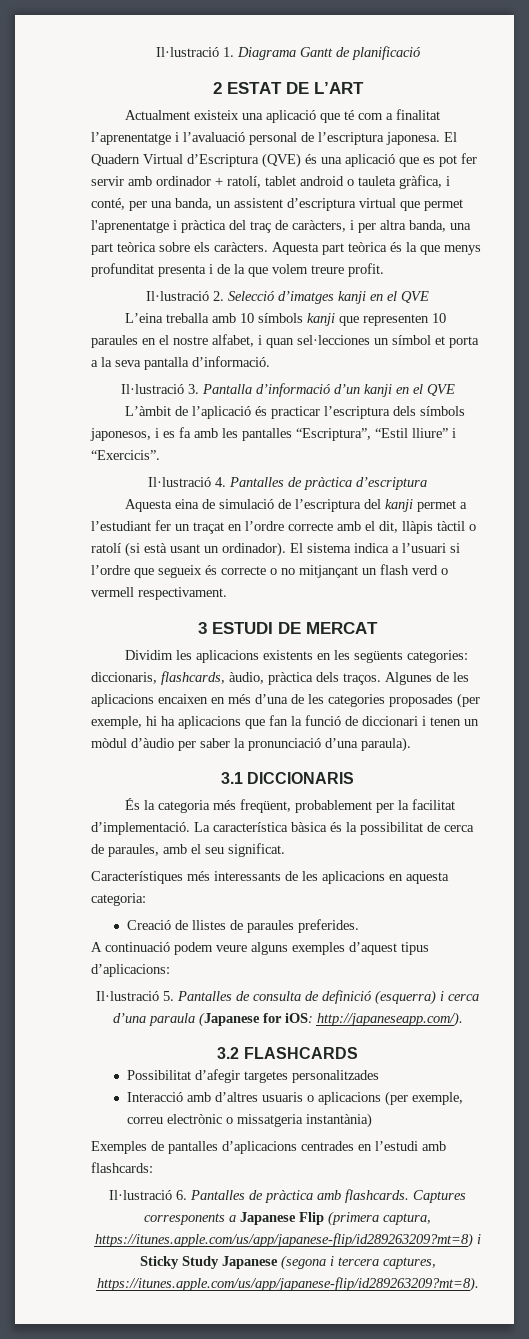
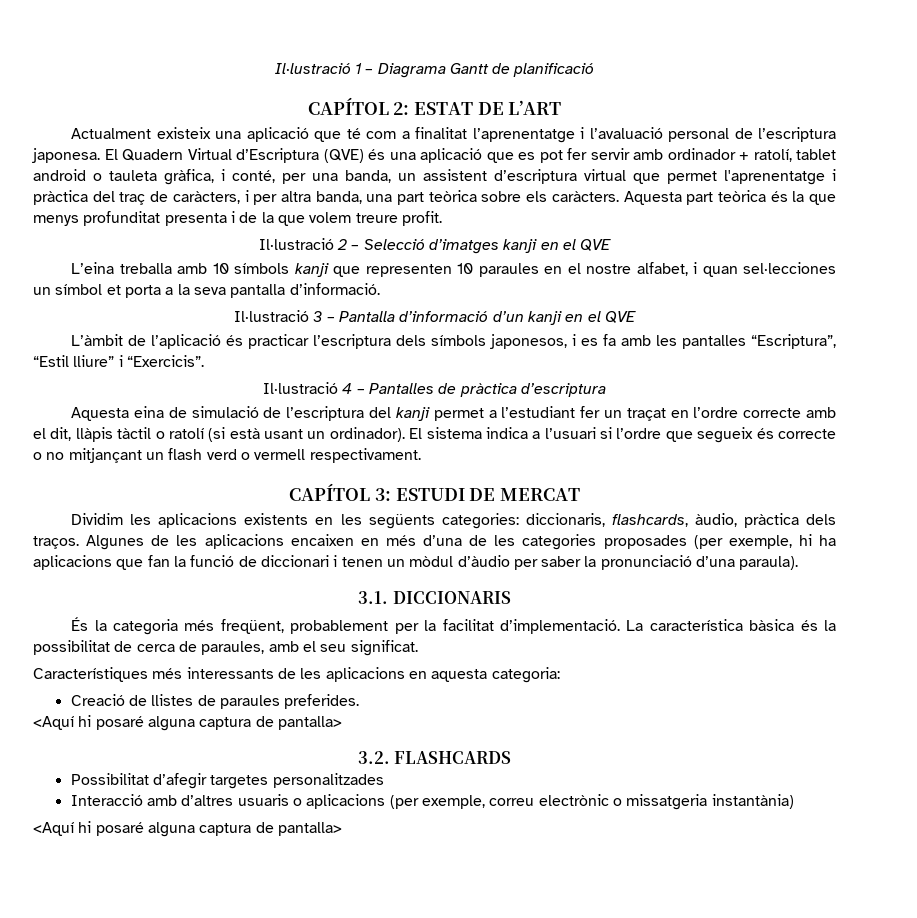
- Il·lustració 1. Diagrama Gantt de planificació
+ Il·lustració 1 – Diagrama Gantt de planificació
- 2 ESTAT DE L’ART
+ CAPÍTOL 2: ESTAT DE L’ART
- Il·lustració 2. Selecció d’imatges kanji en el QVE
+ Il·lustració 2 – Selecció d’imatges kanji en el QVE
- Il·lustració 3. Pantalla d’informació d’un kanji en el QVE
+ Il·lustració 3 – Pantalla d’informació d’un kanji en el QVE
- Il·lustració 4. Pantalles de pràctica d’escriptura
+ Il·lustració 4 – Pantalles de pràctica d’escriptura
- 3 ESTUDI DE MERCAT
+ CAPÍTOL 3: ESTUDI DE MERCAT
- 3.1 DICCIONARIS
+ 3.1. DICCIONARIS
  Creació de llistes de paraules preferides.
- A continuació podem veure alguns exemples d’aquest tipus d’aplicacions:
- Il·lustració 5. Pantalles de consulta de definició (esquerra) i cerca d’una paraula (Japanese for iOS: http://japaneseapp.com/).
- 3.2 FLASHCARDS
+ <Aquí hi posaré alguna captura de pantalla>
+ 3.2. FLASHCARDS
  Interacció amb d’altres usuaris o aplicacions (per exemple, correu electrònic o missatgeria instantània)
- Exemples de pantalles d’aplicacions centrades en l’estudi amb flashcards:
- Il·lustració 6. Pantalles de pràctica amb flashcards. Captures corresponents a Japanese Flip (primera captura, https://itunes.apple.com/us/app/japanese-flip/id289263209?mt=8) i Sticky Study Japanese (segona i tercera captures, https://itunes.apple.com/us/app/japanese-flip/id289263209?mt=8).
+ <Aquí hi posaré alguna captura de pantalla>

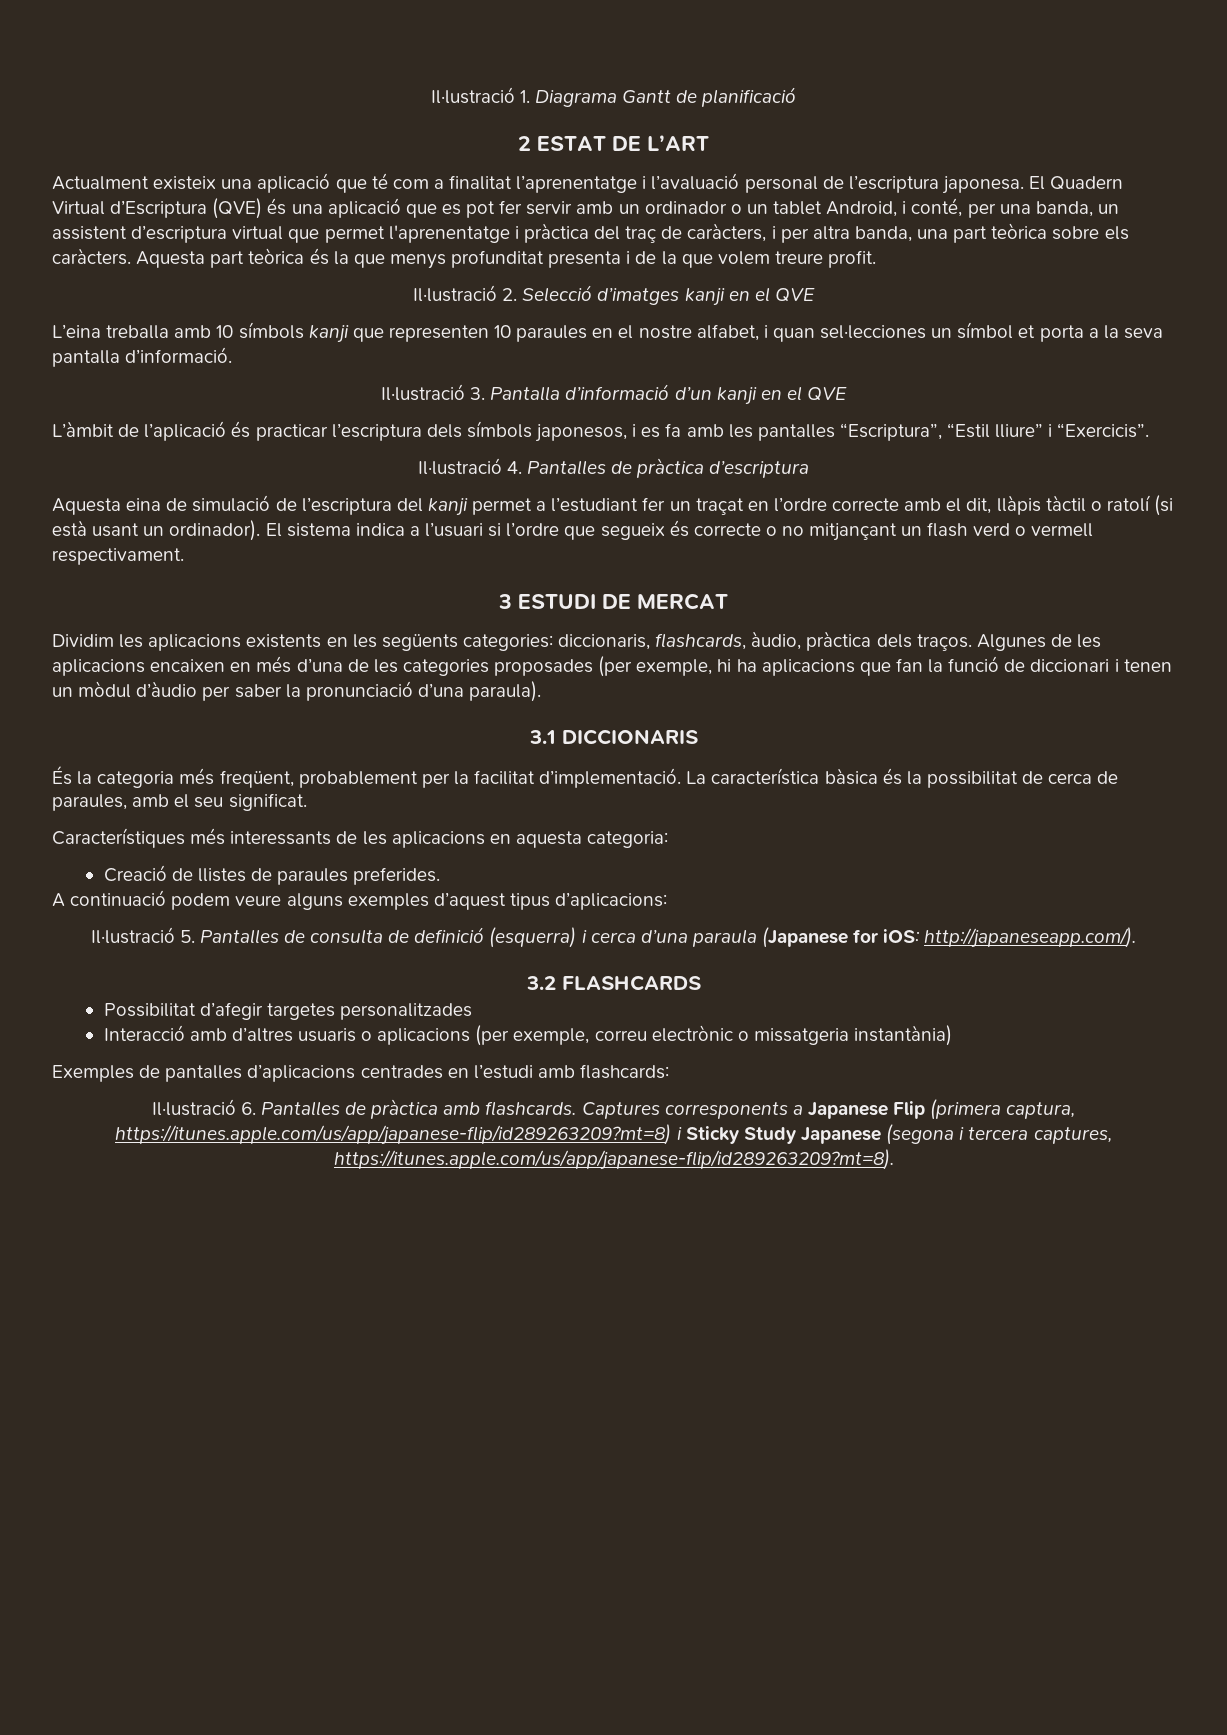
- Il·lustració 1 – Diagrama Gantt de planificació
+ Il·lustració 1. Diagrama Gantt de planificació
- CAPÍTOL 2: ESTAT DE L’ART
+ 2 ESTAT DE L’ART
- El Quadern Virtual d’Escriptura (QVE) és una aplicació que es pot fer servir amb ordinador + ratolí, tablet android o tauleta gràfica, i conté, per una banda, un assistent d’escriptura virtual que permet l'aprenentatge i pràctica del traç de caràcters, i per altra banda, una part teòrica sobre els caràcters.
+ El Quadern Virtual d’Escriptura (QVE) és una aplicació que es pot fer servir amb un ordinador o un tablet Android, i conté, per una banda, un assistent d’escriptura virtual que permet l'aprenentatge i pràctica del traç de caràcters, i per altra banda, una part teòrica sobre els caràcters.
- Il·lustració 2 – Selecció d’imatges kanji en el QVE
+ Il·lustració 2. Selecció d’imatges kanji en el QVE
- Il·lustració 3 – Pantalla d’informació d’un kanji en el QVE
+ Il·lustració 3. Pantalla d’informació d’un kanji en el QVE
- Il·lustració 4 – Pantalles de pràctica d’escriptura
+ Il·lustració 4. Pantalles de pràctica d’escriptura
- CAPÍTOL 3: ESTUDI DE MERCAT
+ 3 ESTUDI DE MERCAT
- 3.1. DICCIONARIS
+ 3.1 DICCIONARIS
  Creació de llistes de paraules preferides.
- <Aquí hi posaré alguna captura de pantalla>
- 3.2. FLASHCARDS
+ A continuació podem veure alguns exemples d’aquest tipus d’aplicacions:
+ Il·lustració 5. Pantalles de consulta de definició (esquerra) i cerca d’una paraula (Japanese for iOS: http://japaneseapp.com/).
+ 3.2 FLASHCARDS
  Interacció amb d’altres usuaris o aplicacions (per exemple, correu electrònic o missatgeria instantània)
- <Aquí hi posaré alguna captura de pantalla>
+ Exemples de pantalles d’aplicacions centrades en l’estudi amb flashcards:
+ Il·lustració 6. Pantalles de pràctica amb flashcards. Captures corresponents a Japanese Flip (primera captura, https://itunes.apple.com/us/app/japanese-flip/id289263209?mt=8) i Sticky Study Japanese (segona i tercera captures, https://itunes.apple.com/us/app/japanese-flip/id289263209?mt=8).

